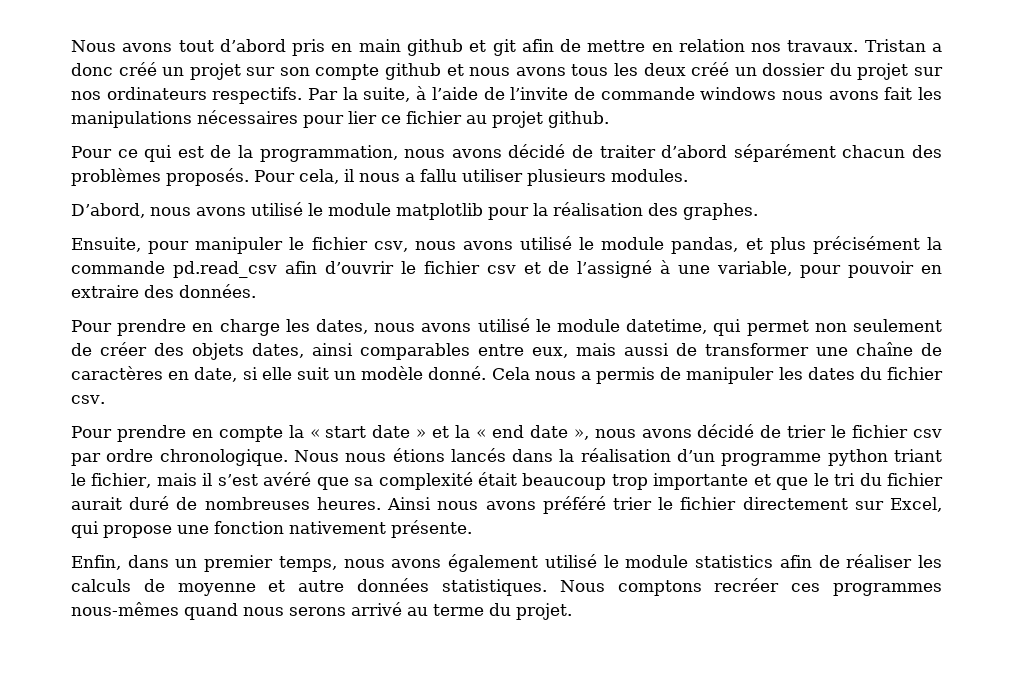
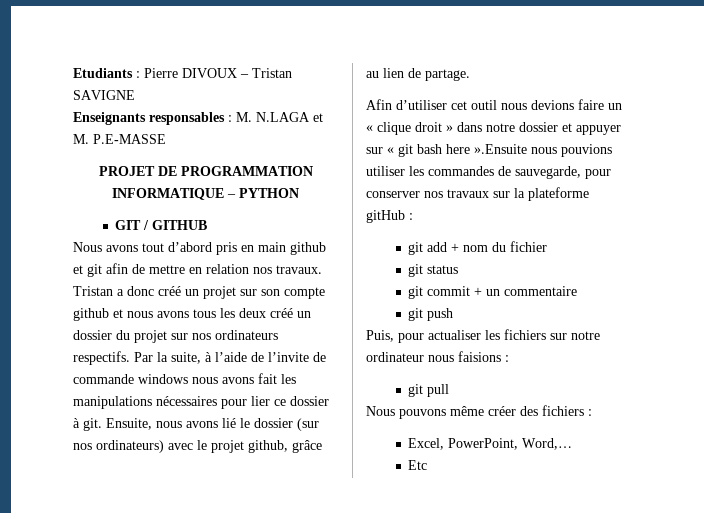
+ Etudiants : Pierre DIVOUX – Tristan SAVIGNE
+ Enseignants responsables : M. N.LAGA et M. P.E-MASSE
+ PROJET DE PROGRAMMATION INFORMATIQUE – PYTHON
+ GIT / GITHUB
- Par la suite, à l’aide de l’invite de commande windows nous avons fait les manipulations nécessaires pour lier ce fichier au projet github.
- Pour ce qui est de la programmation, nous avons décidé de traiter d’abord séparément chacun des problèmes proposés. Pour cela, il nous a fallu utiliser plusieurs modules.
- D’abord, nous avons utilisé le module matplotlib pour la réalisation des graphes.
- Ensuite, pour manipuler le fichier csv, nous avons utilisé le module pandas, et plus précisément la commande pd.read_csv afin d’ouvrir le fichier csv et de l’assigné à une variable, pour pouvoir en extraire des données.
- Pour prendre en charge les dates, nous avons utilisé le module datetime, qui permet non seulement de créer des objets dates, ainsi comparables entre eux, mais aussi de transformer une chaîne de caractères en date, si elle suit un modèle donné. Cela nous a permis de manipuler les dates du fichier csv.
- Pour prendre en compte la « start date » et la « end date », nous avons décidé de trier le fichier csv par ordre chronologique. Nous nous étions lancés dans la réalisation d’un programme python triant le fichier, mais il s’est avéré que sa complexité était beaucoup trop importante et que le tri du fichier aurait duré de nombreuses heures. Ainsi nous avons préféré trier le fichier directement sur Excel, qui propose une fonction nativement présente.
- Enfin, dans un premier temps, nous avons également utilisé le module statistics afin de réaliser les calculs de moyenne et autre données statistiques. Nous comptons recréer ces programmes nous-mêmes quand nous serons arrivé au terme du projet.
+ Par la suite, à l’aide de l’invite de commande windows nous avons fait les manipulations nécessaires pour lier ce dossier à git. Ensuite, nous avons lié le dossier (sur nos ordinateurs) avec le projet github, grâce au lien de partage.
+ Afin d’utiliser cet outil nous devions faire un « clique droit » dans notre dossier et appuyer sur « git bash here ».Ensuite nous pouvions utiliser les commandes de sauvegarde, pour conserver nos travaux sur la plateforme gitHub :
+ git add + nom du fichier
+ git status
+ git commit + un commentaire
+ git push
+ Puis, pour actualiser les fichiers sur notre ordinateur nous faisions :
+ git pull
+ Nous pouvons même créer des fichiers :
+ Excel, PowerPoint, Word,…
+ Etc

